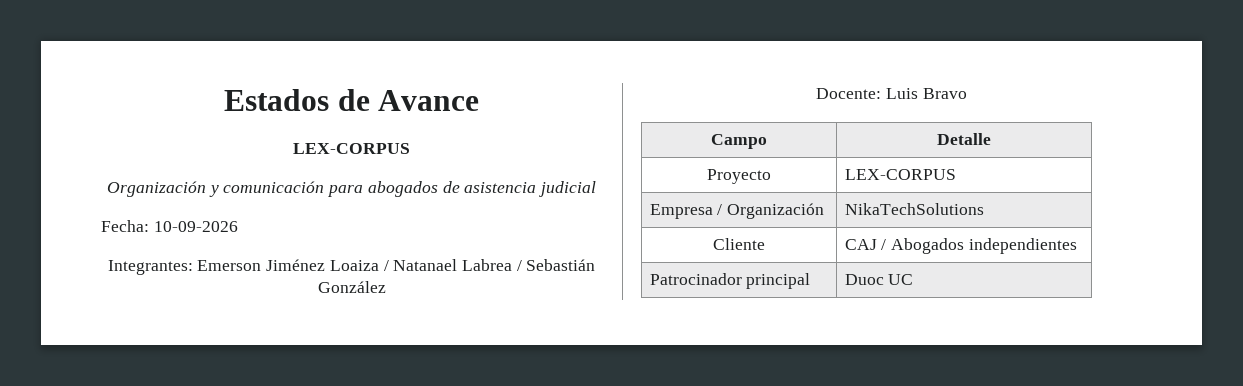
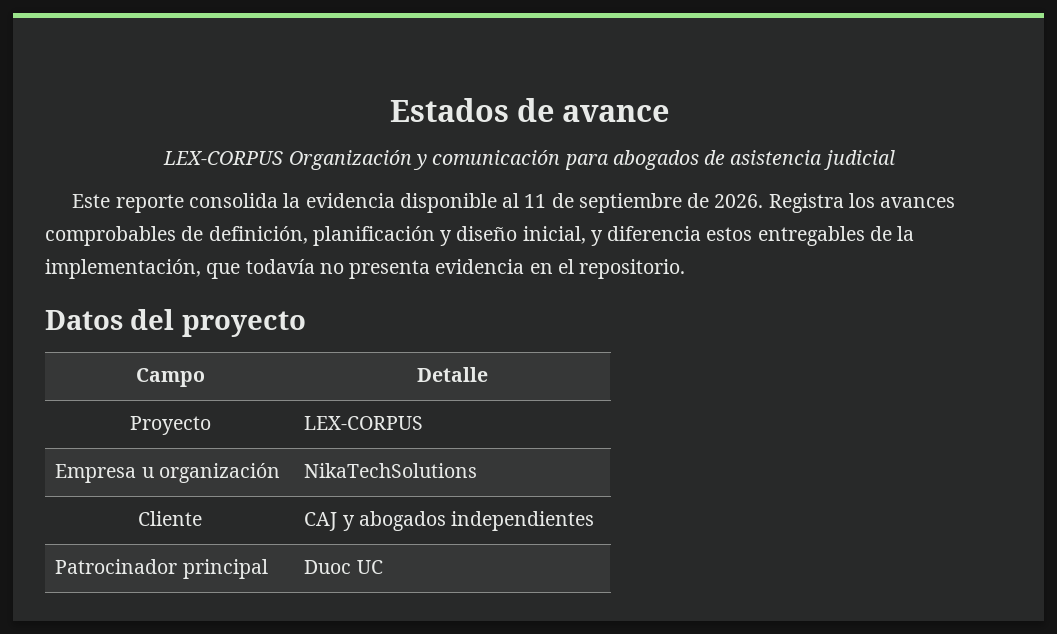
- Estados de Avance
- LEX-CORPUS
- Organización y comunicación para abogados de asistencia judicial
+ Estados de avance
+ LEX-CORPUS Organización y comunicación para abogados de asistencia judicial
- Fecha: 10-09-2026
- Integrantes: Emerson Jiménez Loaiza / Natanael Labrea / Sebastián González
- Docente: Luis Bravo
+ Este reporte consolida la evidencia disponible al 11 de septiembre de 2026. Registra los avances comprobables de definición, planificación y diseño inicial, y diferencia estos entregables de la implementación, que todavía no presenta evidencia en el repositorio.
+ Datos del proyecto
- Empresa / Organización | NikaTechSolutions
+ Empresa u organización | NikaTechSolutions
- Cliente | CAJ / Abogados independientes
+ Cliente | CAJ y abogados independientes

